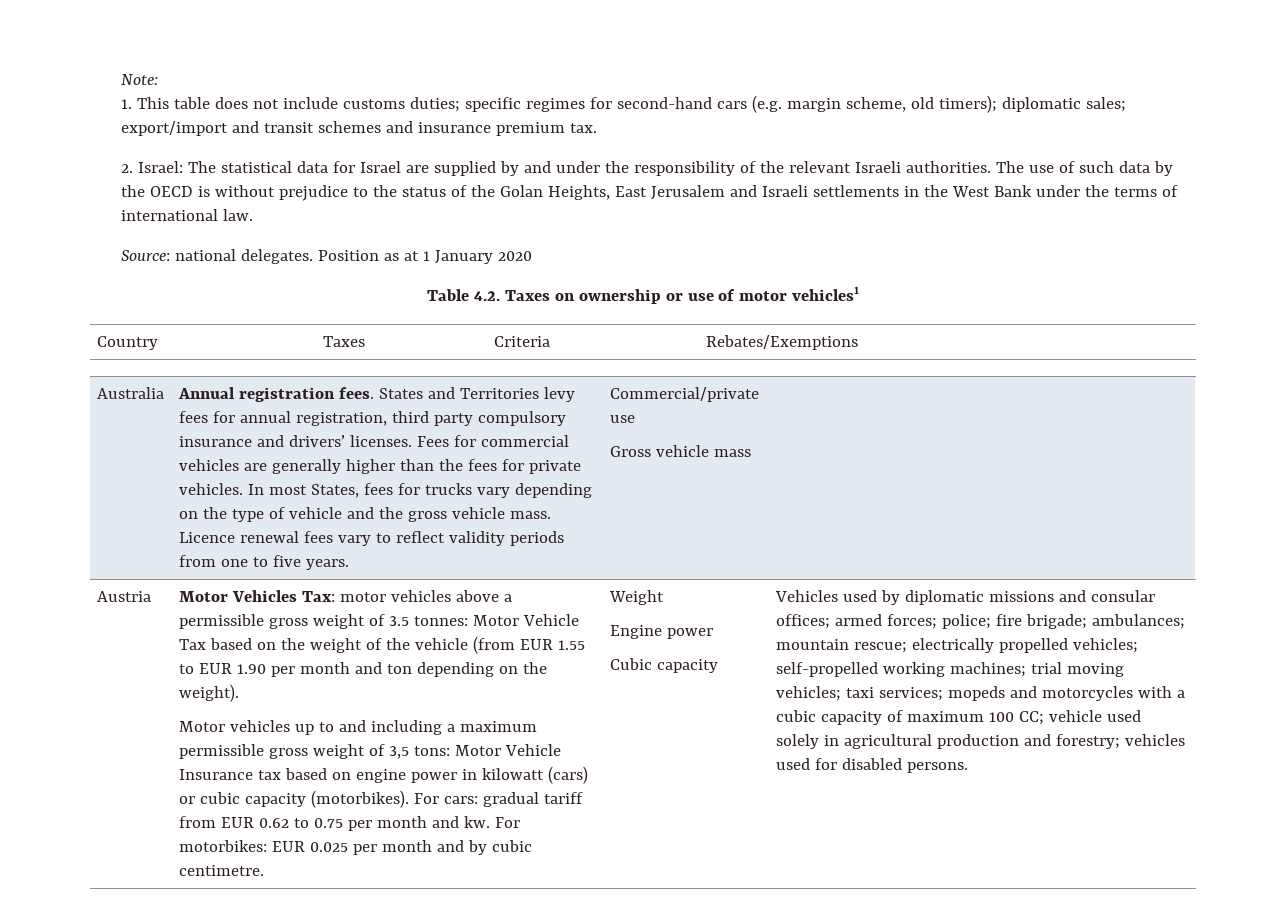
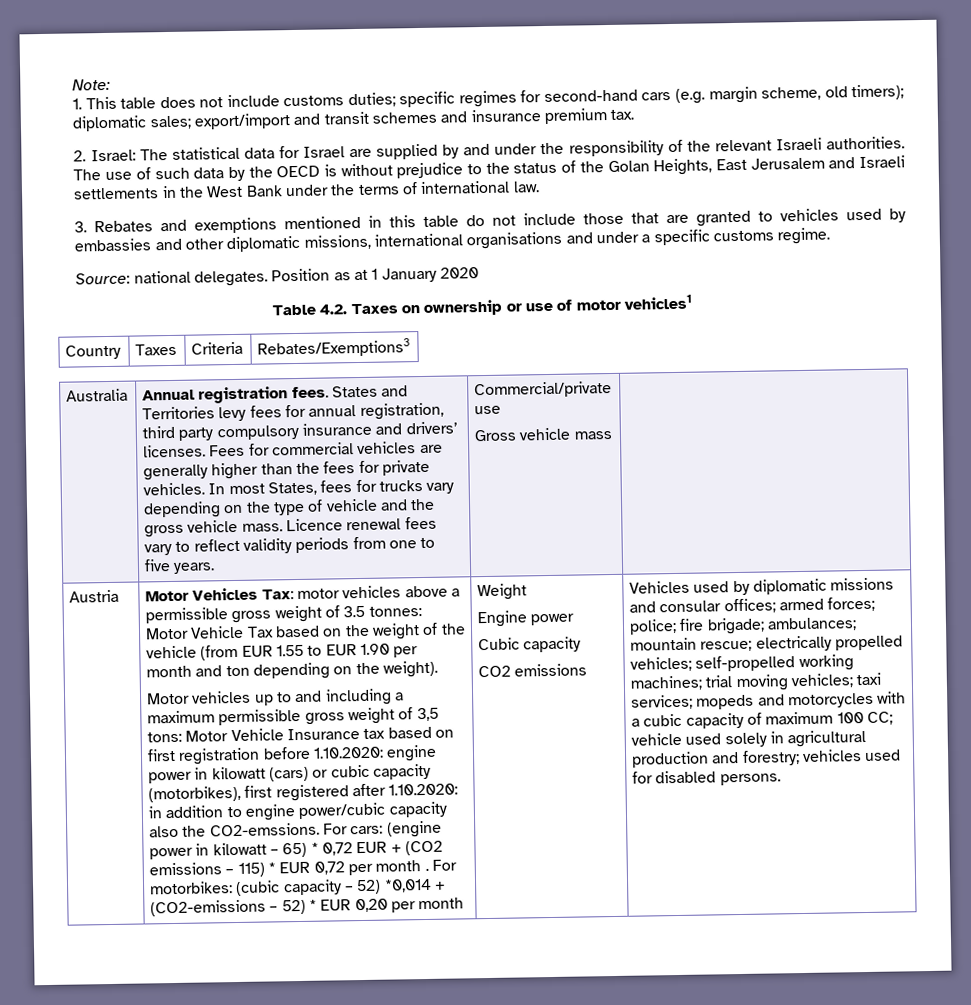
+ 3. Rebates and exemptions mentioned in this table do not include those that are granted to vehicles used by embassies and other diplomatic missions, international organisations and under a specific customs regime.
- Country | Taxes | Criteria | Rebates/Exemptions
+ Country | Taxes | Criteria | Rebates/Exemptions3
- Motor vehicles up to and including a maximum permissible gross weight of 3,5 tons: Motor Vehicle Insurance tax based on engine power in kilowatt (cars) or cubic capacity (motorbikes). For cars: gradual tariff from EUR 0.62 to 0.75 per month and kw. For motorbikes: EUR 0.025 per month and by cubic centimetre.
+ Motor vehicles up to and including a maximum permissible gross weight of 3,5 tons: Motor Vehicle Insurance tax based on first registration before 1.10.2020: engine power in kilowatt (cars) or cubic capacity (motorbikes), first registered after 1.10.2020: in addition to engine power/cubic capacity also the CO2-emssions. For cars: (engine power in kilowatt – 65) * 0,72 EUR + (CO2 emissions – 115) * EUR 0,72 per month . For motorbikes: (cubic capacity – 52) *0,014 + (CO2-emissions – 52) * EUR 0,20 per month
+ CO2 emissions

